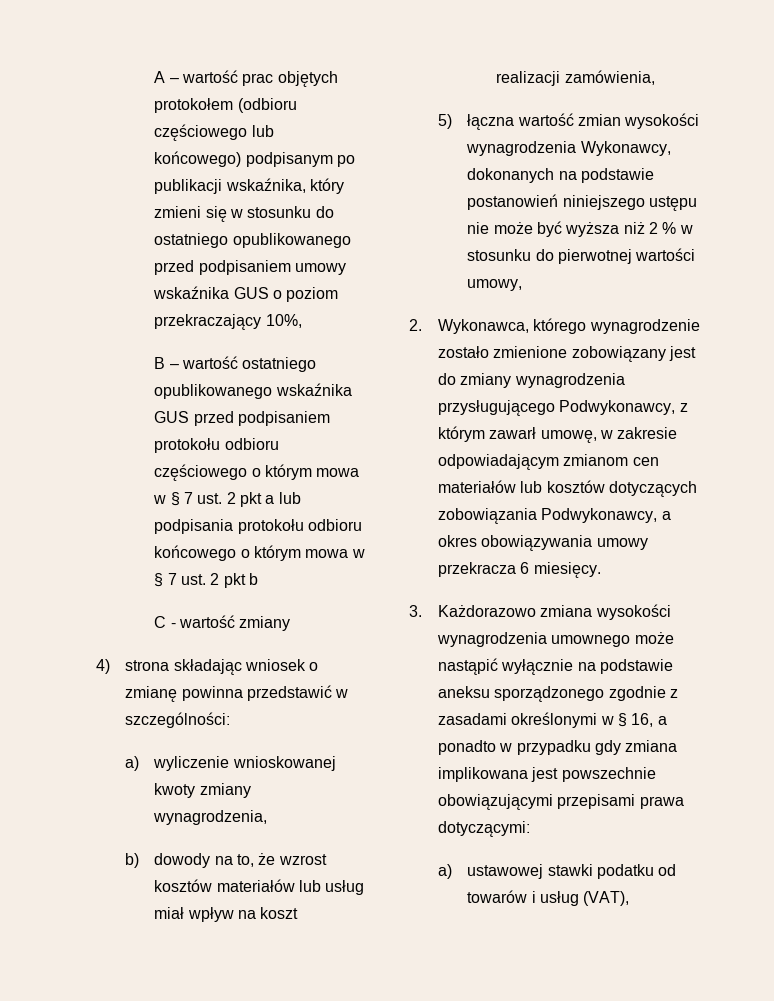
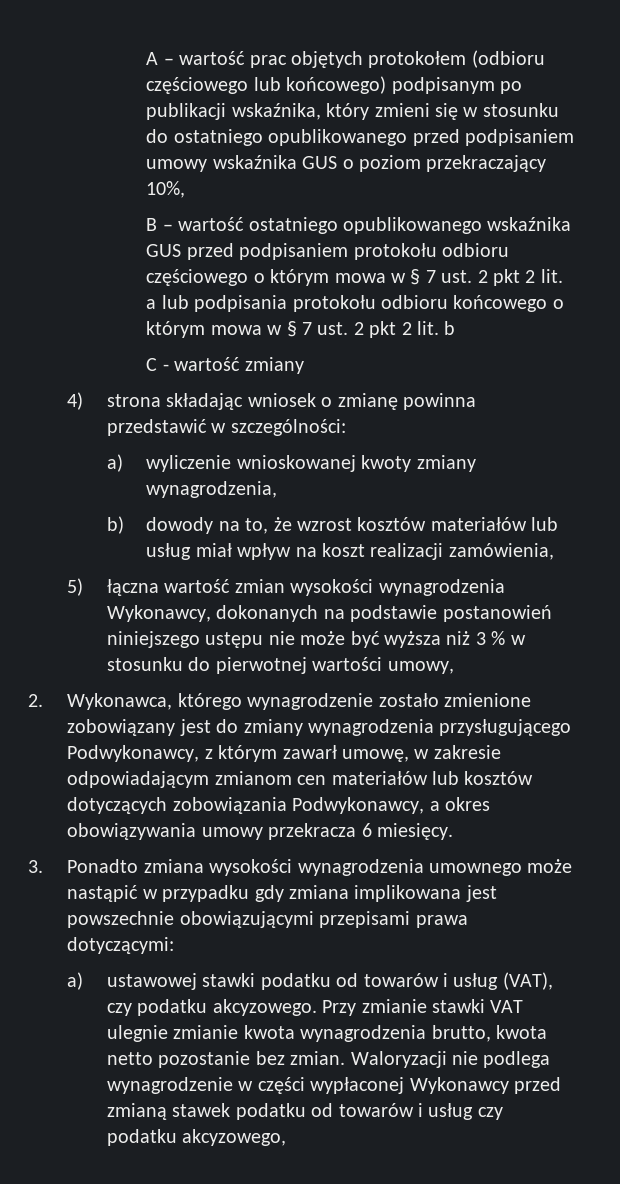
- B – wartość ostatniego opublikowanego wskaźnika GUS przed podpisaniem protokołu odbioru częściowego o którym mowa w § 7 ust. 2 pkt a lub podpisania protokołu odbioru końcowego o którym mowa w § 7 ust. 2 pkt b
+ B – wartość ostatniego opublikowanego wskaźnika GUS przed podpisaniem protokołu odbioru częściowego o którym mowa w § 7 ust. 2 pkt 2 lit. a lub podpisania protokołu odbioru końcowego o którym mowa w § 7 ust. 2 pkt 2 lit. b
- 5) łączna wartość zmian wysokości wynagrodzenia Wykonawcy, dokonanych na podstawie postanowień niniejszego ustępu nie może być wyższa niż 2 % w stosunku do pierwotnej wartości umowy,
+ 5) łączna wartość zmian wysokości wynagrodzenia Wykonawcy, dokonanych na podstawie postanowień niniejszego ustępu nie może być wyższa niż 3 % w stosunku do pierwotnej wartości umowy,
- 3. Każdorazowo zmiana wysokości wynagrodzenia umownego może nastąpić wyłącznie na podstawie aneksu sporządzonego zgodnie z zasadami określonymi w § 16, a ponadto w przypadku gdy zmiana implikowana jest powszechnie obowiązującymi przepisami prawa dotyczącymi:
+ 3. Ponadto zmiana wysokości wynagrodzenia umownego może nastąpić w przypadku gdy zmiana implikowana jest powszechnie obowiązującymi przepisami prawa dotyczącymi:
- a) ustawowej stawki podatku od towarów i usług (VAT),
+ a) ustawowej stawki podatku od towarów i usług (VAT), czy podatku akcyzowego. Przy zmianie stawki VAT ulegnie zmianie kwota wynagrodzenia brutto, kwota netto pozostanie bez zmian. Waloryzacji nie podlega wynagrodzenie w części wypłaconej Wykonawcy przed zmianą stawek podatku od towarów i usług czy podatku akcyzowego,

